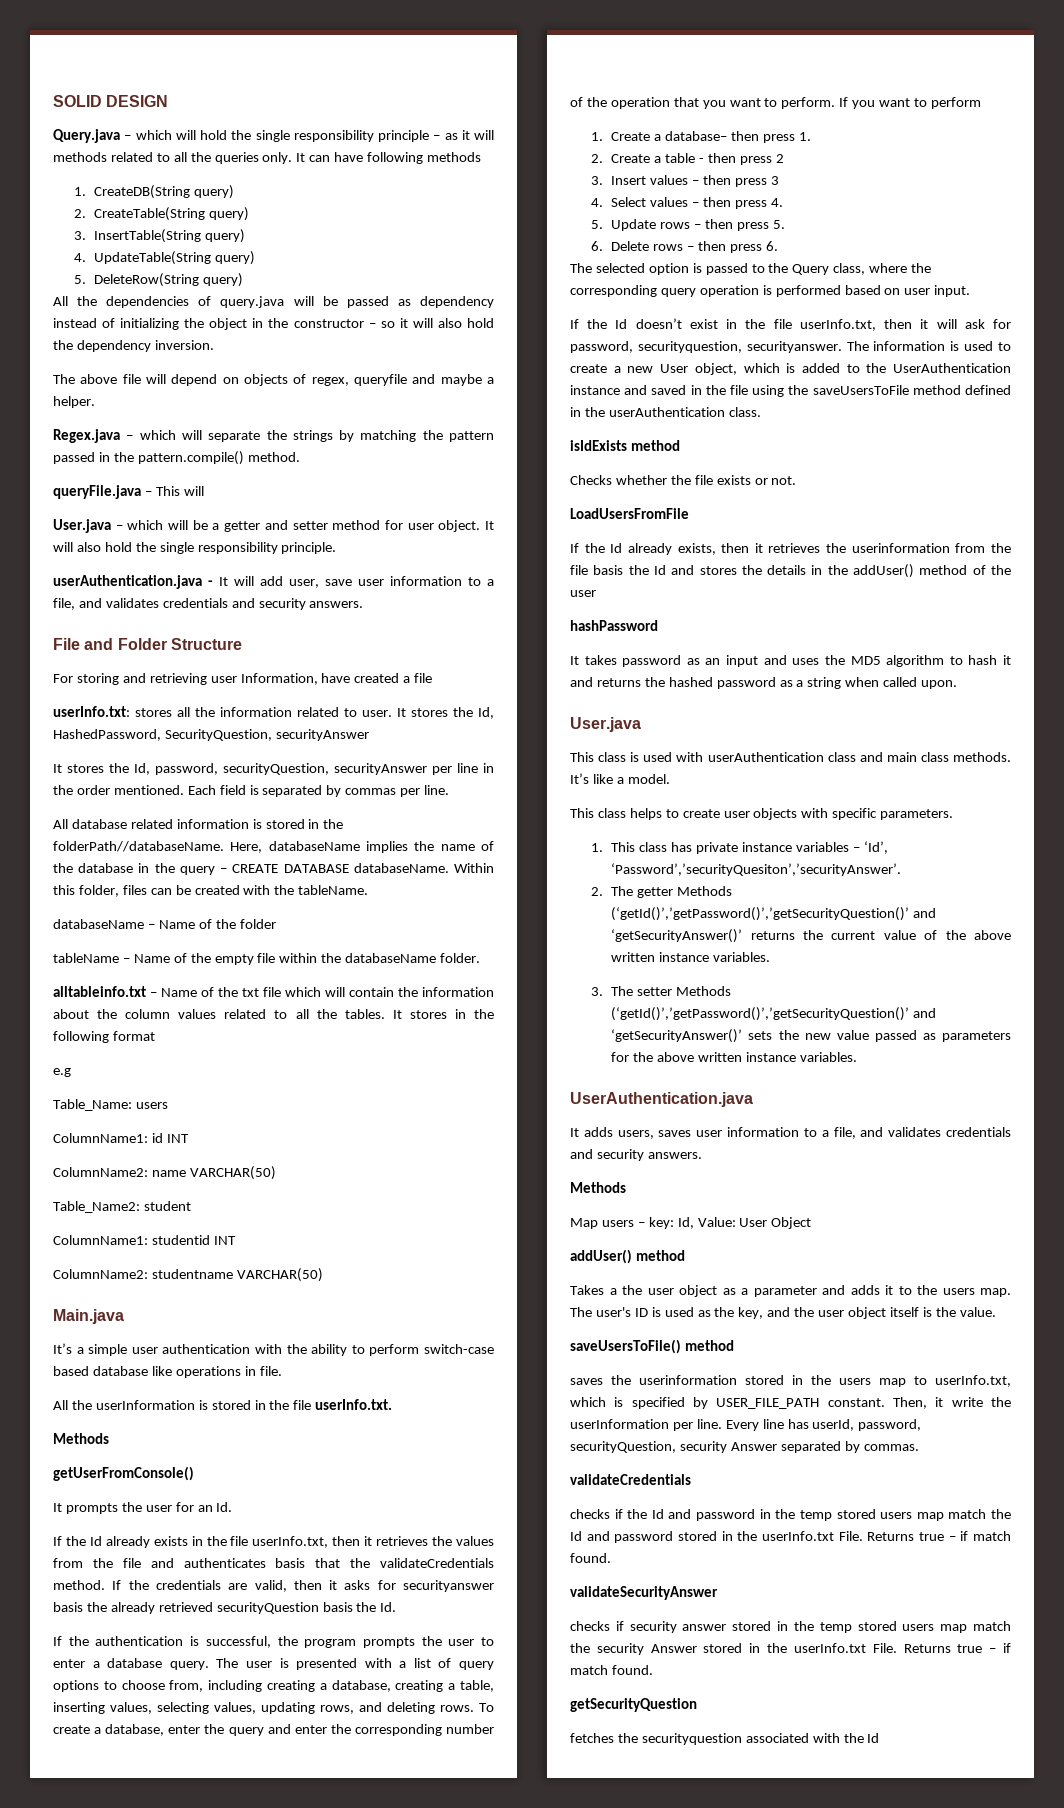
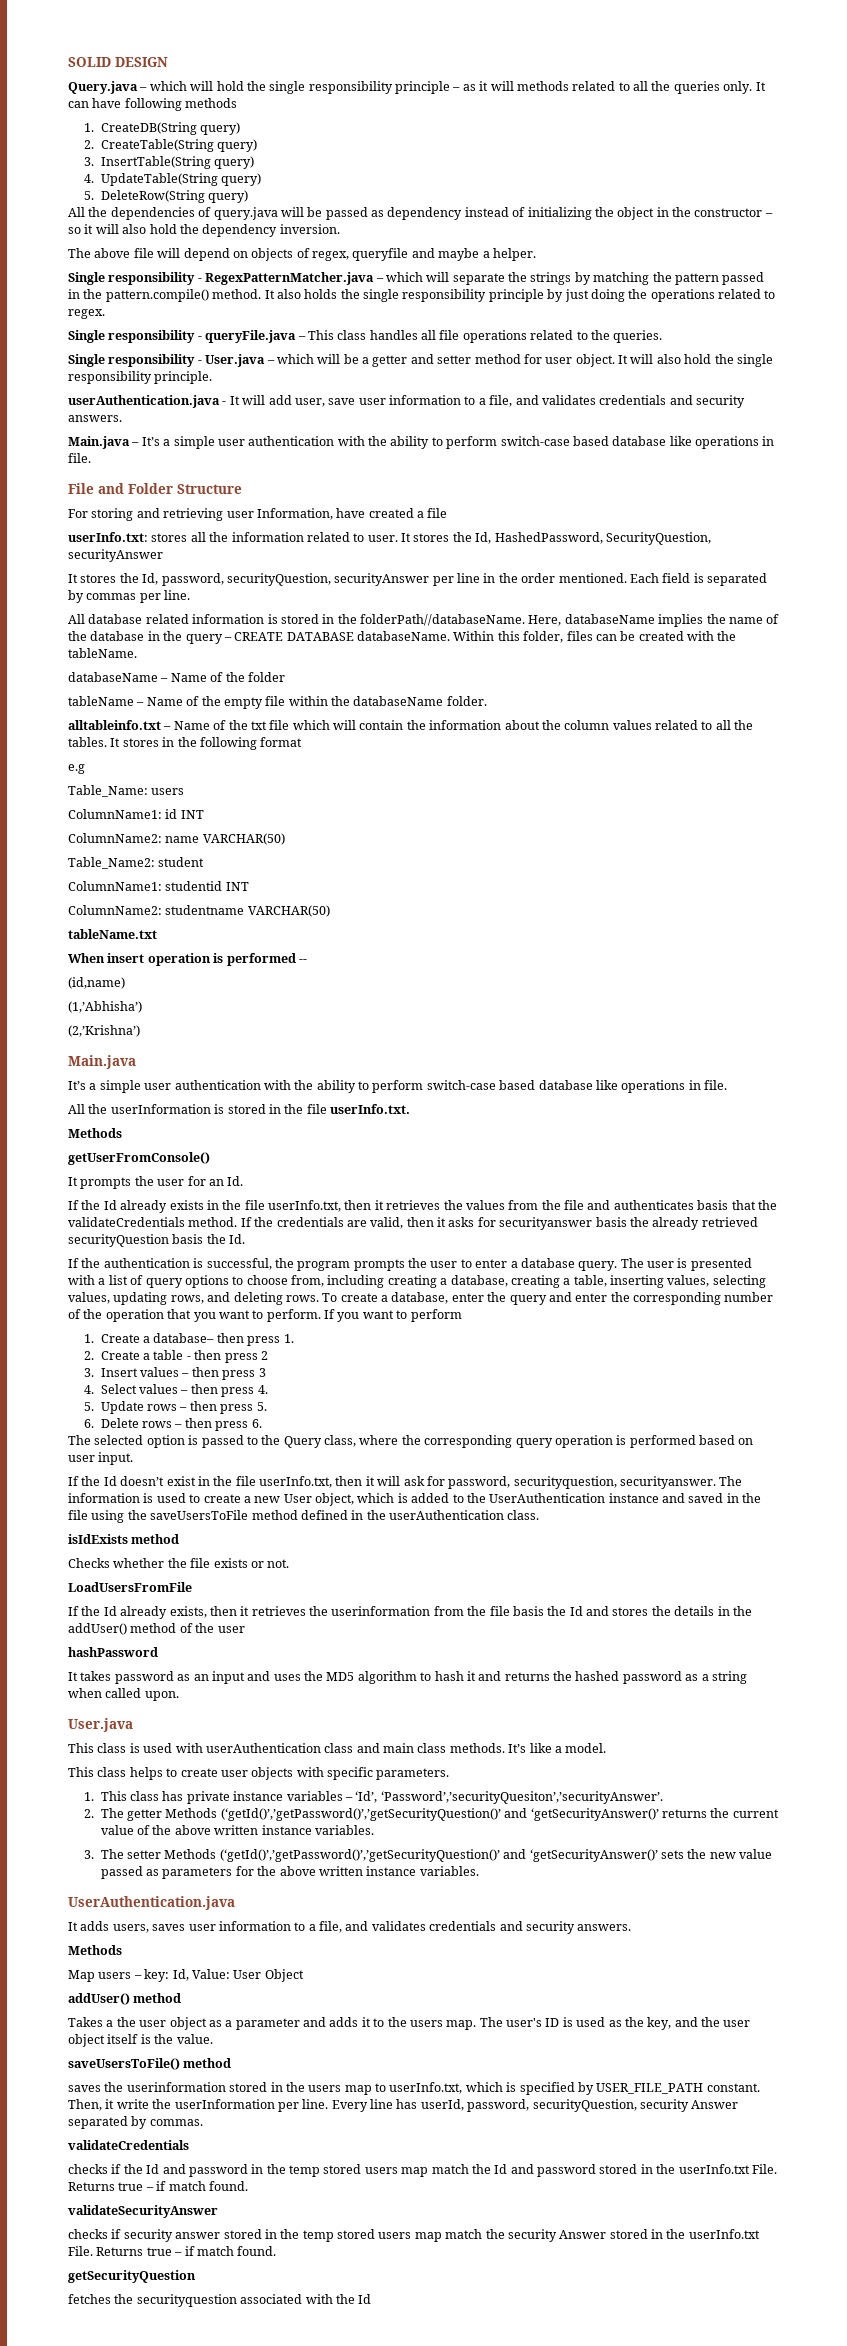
- Regex.java – which will separate the strings by matching the pattern passed in the pattern.compile() method.
- queryFile.java – This will
- User.java – which will be a getter and setter method for user object.
+ Single responsibility - RegexPatternMatcher.java – which will separate the strings by matching the pattern passed in the pattern.compile() method. It also holds the single responsibility principle by just doing the operations related to regex.
+ Single responsibility - queryFile.java – This class handles all file operations related to the queries.
+ Single responsibility - User.java – which will be a getter and setter method for user object.
+ Main.java – It’s a simple user authentication with the ability to perform switch-case based database like operations in file.
+ tableName.txt
+ When insert operation is performed --
+ (id,name)
+ (1,’Abhisha’)
+ (2,’Krishna’)

